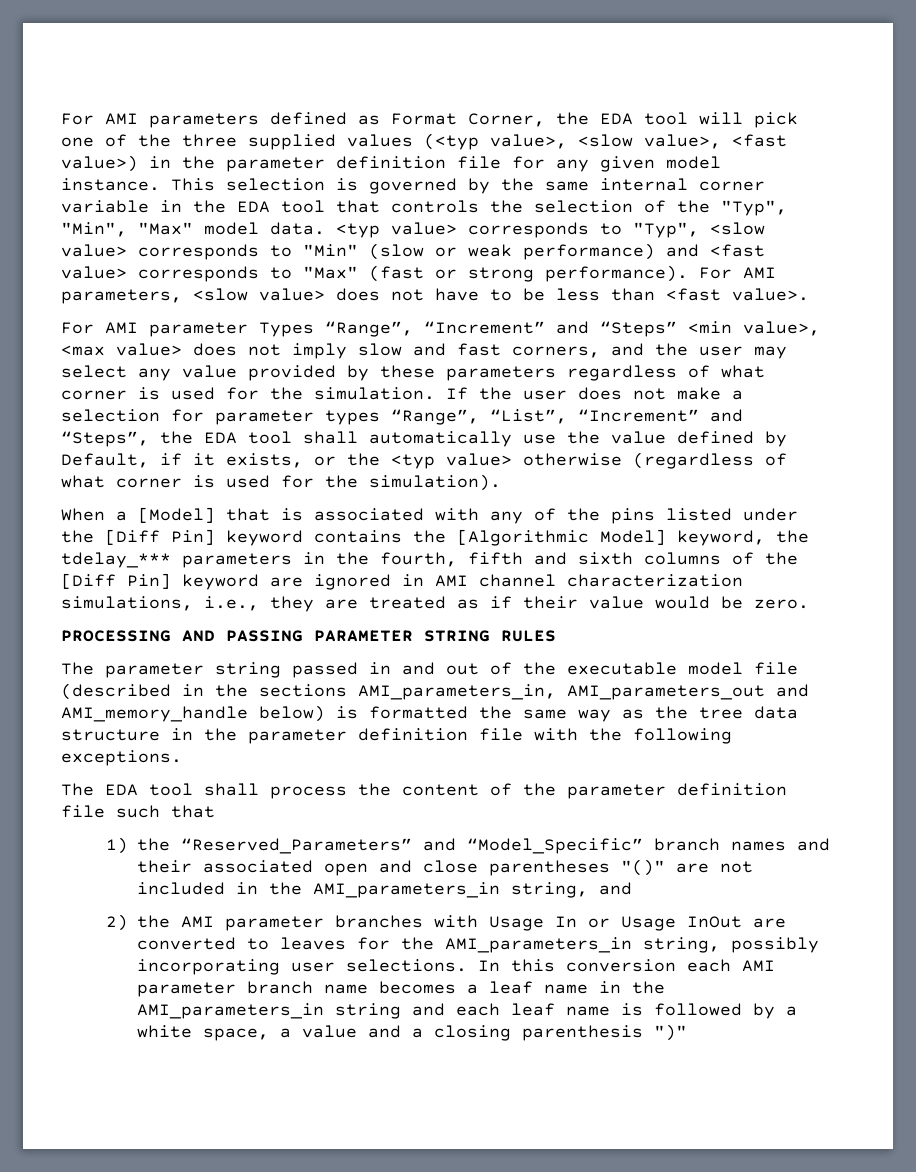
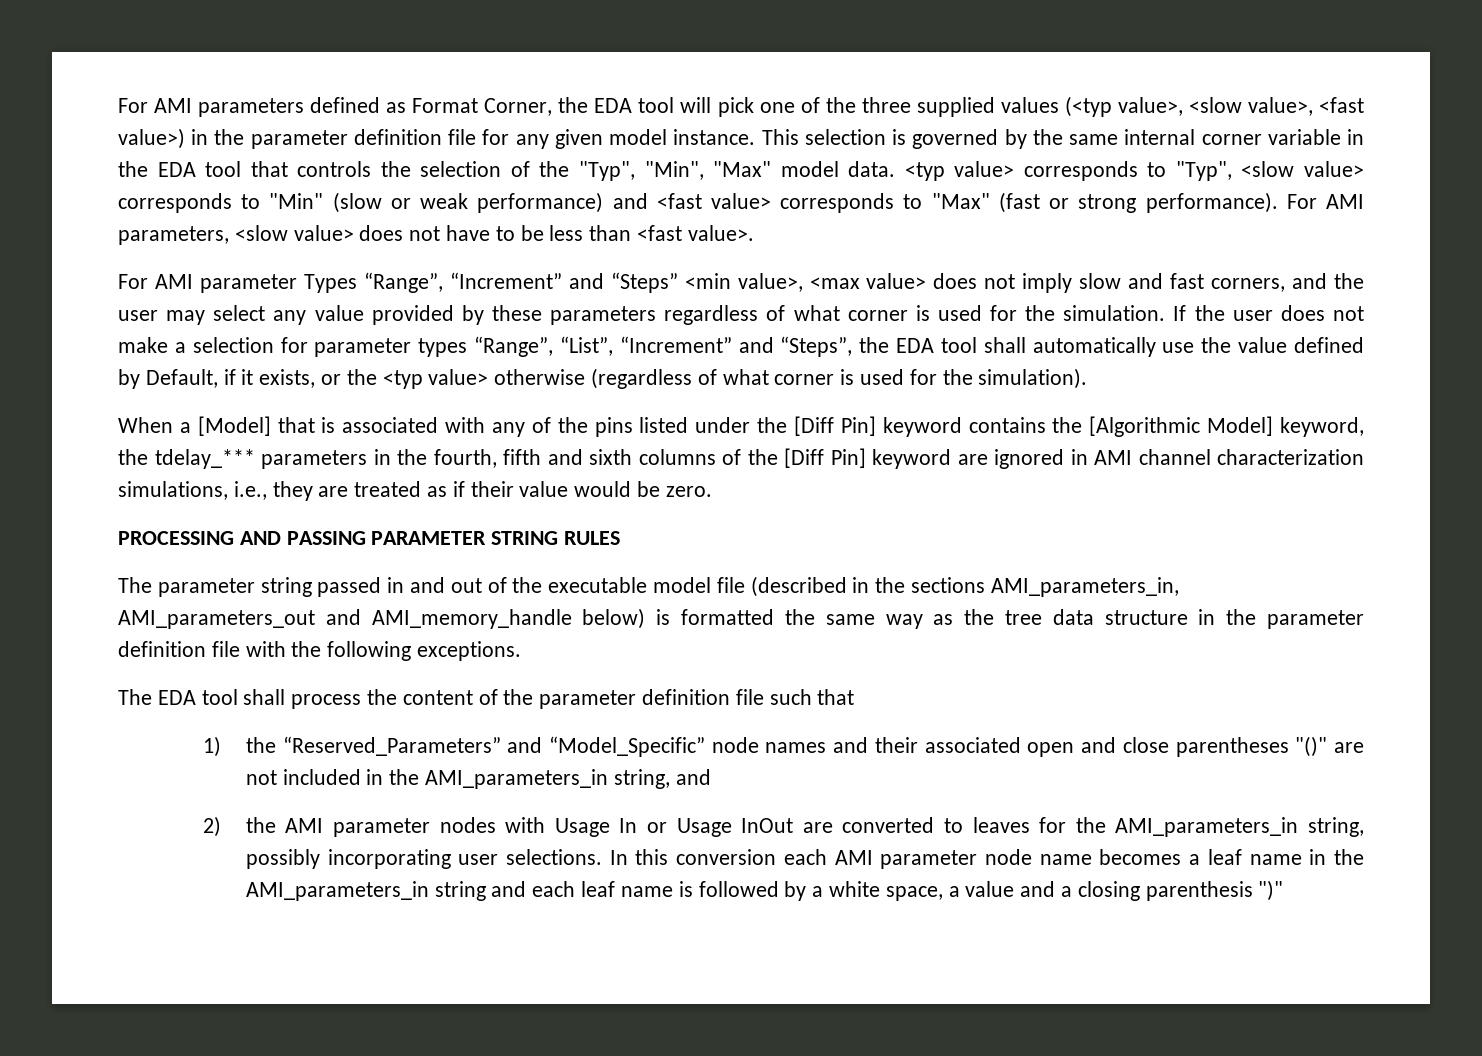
- 1) the “Reserved_Parameters” and “Model_Specific” branch names and their associated open and close parentheses "()" are not included in the AMI_parameters_in string, and
+ 1) the “Reserved_Parameters” and “Model_Specific” node names and their associated open and close parentheses "()" are not included in the AMI_parameters_in string, and
- 2) the AMI parameter branches with Usage In or Usage InOut are converted to leaves for the AMI_parameters_in string, possibly incorporating user selections.
+ 2) the AMI parameter nodes with Usage In or Usage InOut are converted to leaves for the AMI_parameters_in string, possibly incorporating user selections.
- In this conversion each AMI parameter branch name becomes a leaf name in the AMI_parameters_in string and each leaf name is followed by a white space, a value and a closing parenthesis ")"
+ In this conversion each AMI parameter node name becomes a leaf name in the AMI_parameters_in string and each leaf name is followed by a white space, a value and a closing parenthesis ")"

